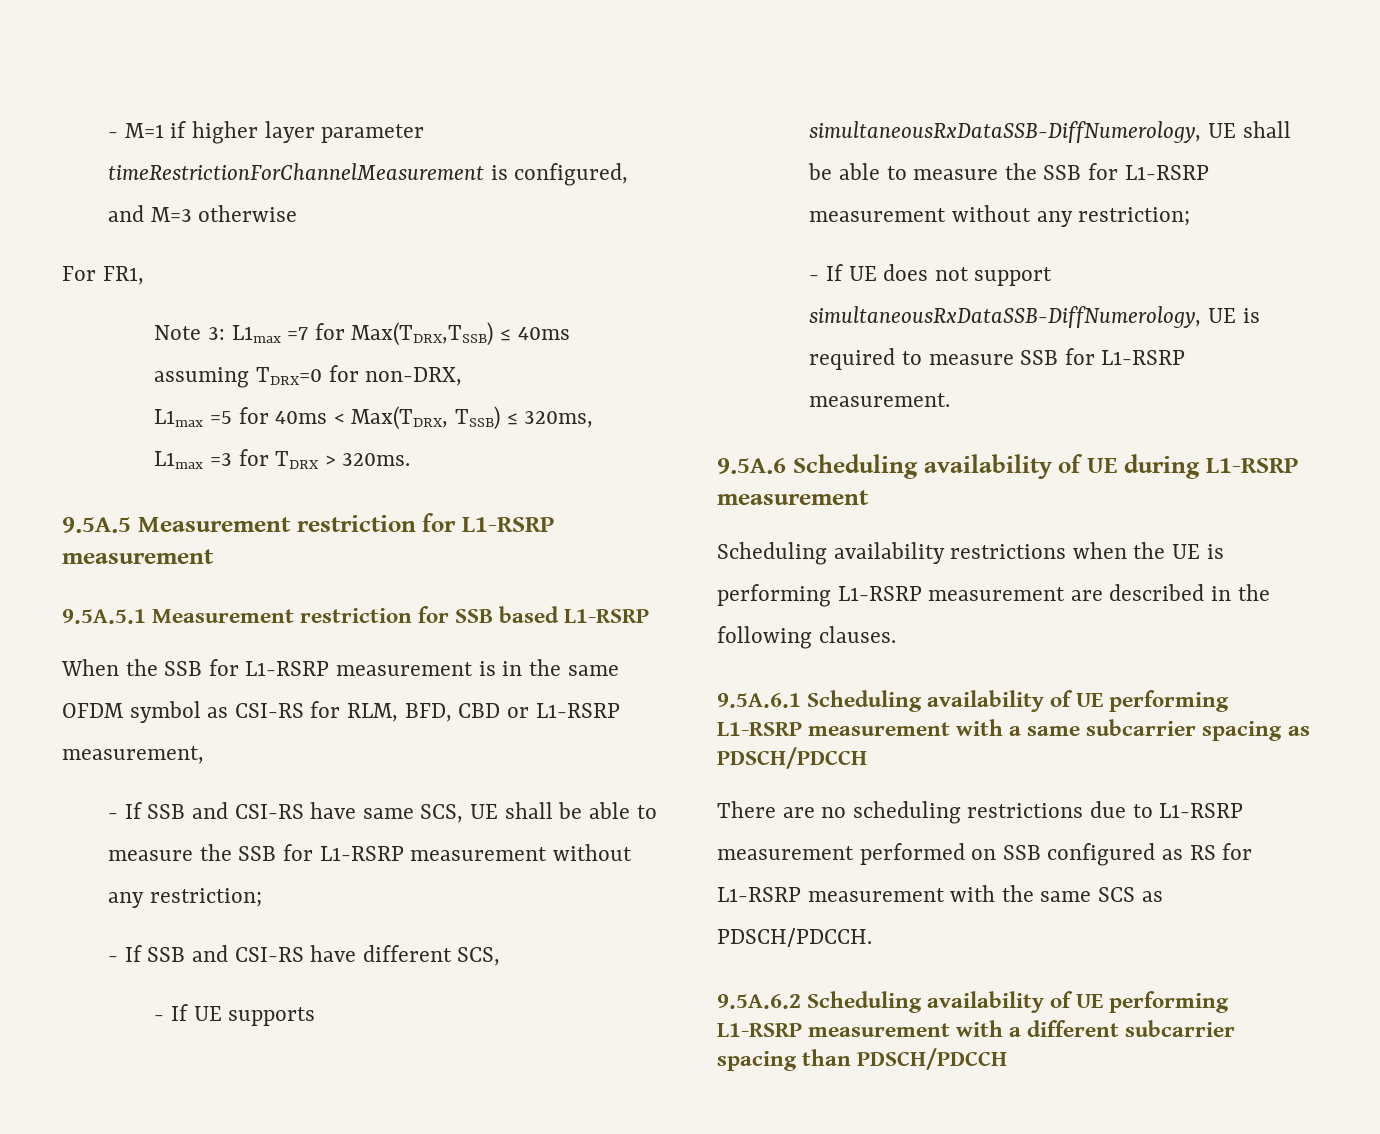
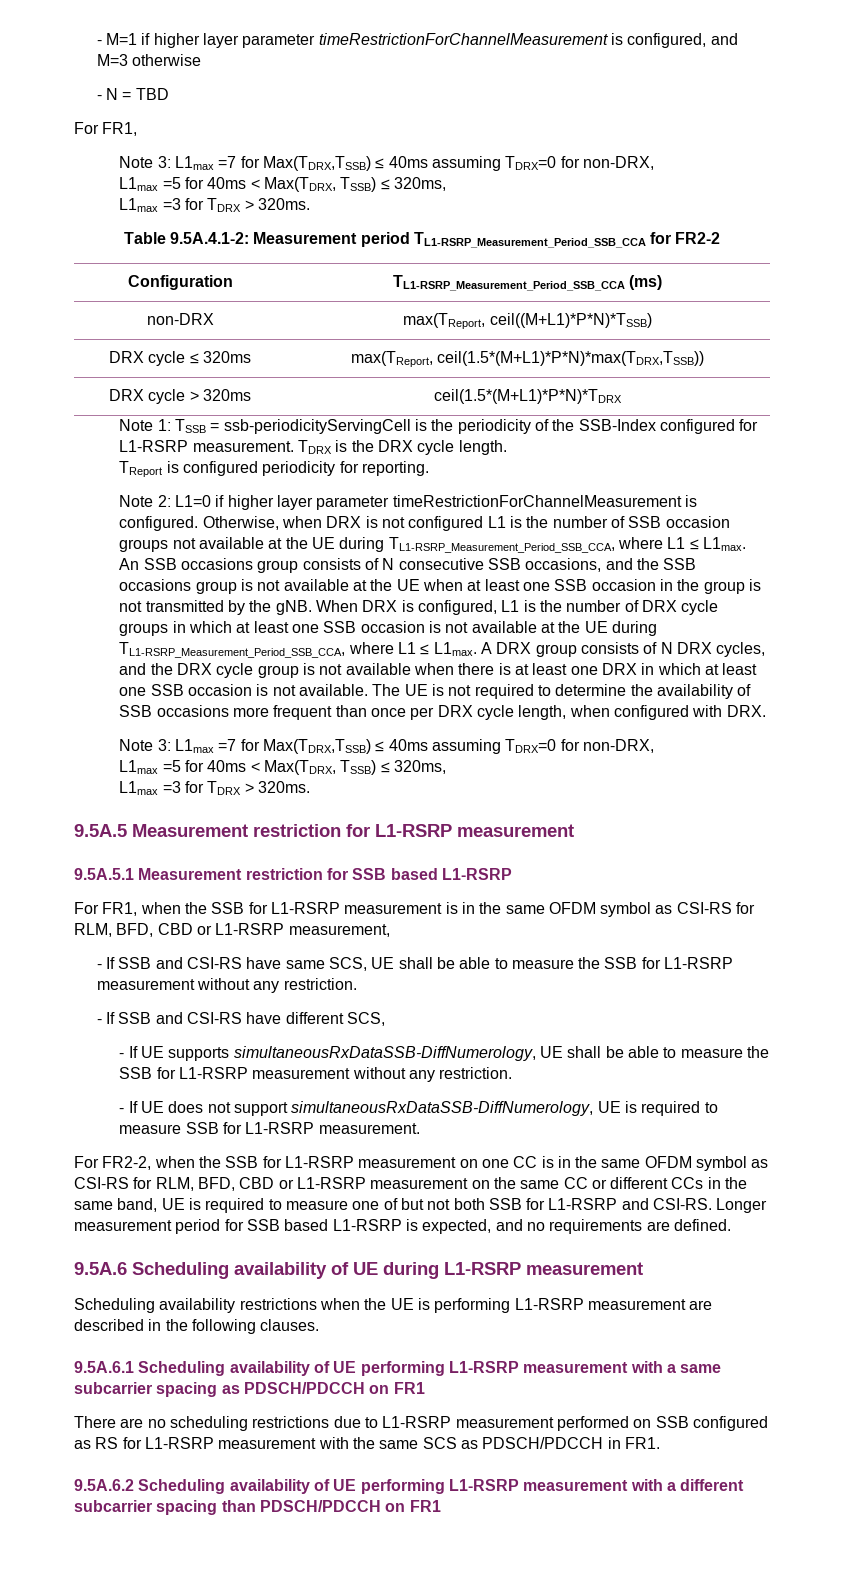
+ - N = TBD
+ Table 9.5A.4.1-2: Measurement period TL1-RSRP_Measurement_Period_SSB_CCA for FR2-2
+ Configuration | TL1-RSRP_Measurement_Period_SSB_CCA (ms)
+ non-DRX | max(TReport, ceil((M+L1)*P*N)*TSSB)
+ DRX cycle ≤ 320ms | max(TReport, ceil(1.5*(M+L1)*P*N)*max(TDRX,TSSB))
+ DRX cycle > 320ms | ceil(1.5*(M+L1)*P*N)*TDRX
+ Note 1: TSSB = ssb-periodicityServingCell is the periodicity of the SSB-Index configured for L1-RSRP measurement. TDRX is the DRX cycle length.
+ TReport is configured periodicity for reporting.
+ Note 2: L1=0 if higher layer parameter timeRestrictionForChannelMeasurement is configured. Otherwise, when DRX is not configured L1 is the number of SSB occasion groups not available at the UE during TL1-RSRP_Measurement_Period_SSB_CCA, where L1 ≤ L1max. An SSB occasions group consists of N consecutive SSB occasions, and the SSB occasions group is not available at the UE when at least one SSB occasion in the group is not transmitted by the gNB. When DRX is configured, L1 is the number of DRX cycle groups in which at least one SSB occasion is not available at the UE during TL1-RSRP_Measurement_Period_SSB_CCA, where L1 ≤ L1max. A DRX group consists of N DRX cycles, and the DRX cycle group is not available when there is at least one DRX in which at least one SSB occasion is not available. The UE is not required to determine the availability of SSB occasions more frequent than once per DRX cycle length, when configured with DRX.
+ Note 3: L1max =7 for Max(TDRX,TSSB) ≤ 40ms assuming TDRX=0 for non-DRX,
+ L1max =5 for 40ms < Max(TDRX, TSSB) ≤ 320ms,
+ L1max =3 for TDRX > 320ms.
- When the SSB for L1-RSRP measurement is in the same OFDM symbol as CSI-RS for RLM, BFD, CBD or L1-RSRP measurement,
+ For FR1, when the SSB for L1-RSRP measurement is in the same OFDM symbol as CSI-RS for RLM, BFD, CBD or L1-RSRP measurement,
- - If SSB and CSI-RS have same SCS, UE shall be able to measure the SSB for L1-RSRP measurement without any restriction;
+ - If SSB and CSI-RS have same SCS, UE shall be able to measure the SSB for L1-RSRP measurement without any restriction.
- - If UE supports simultaneousRxDataSSB-DiffNumerology, UE shall be able to measure the SSB for L1-RSRP measurement without any restriction;
+ - If UE supports simultaneousRxDataSSB-DiffNumerology, UE shall be able to measure the SSB for L1-RSRP measurement without any restriction.
+ For FR2-2, when the SSB for L1-RSRP measurement on one CC is in the same OFDM symbol as CSI-RS for RLM, BFD, CBD or L1-RSRP measurement on the same CC or different CCs in the same band, UE is required to measure one of but not both SSB for L1-RSRP and CSI-RS. Longer measurement period for SSB based L1-RSRP is expected, and no requirements are defined.
- 9.5A.6.1 Scheduling availability of UE performing L1-RSRP measurement with a same subcarrier spacing as PDSCH/PDCCH
+ 9.5A.6.1 Scheduling availability of UE performing L1-RSRP measurement with a same subcarrier spacing as PDSCH/PDCCH on FR1
- There are no scheduling restrictions due to L1-RSRP measurement performed on SSB configured as RS for L1-RSRP measurement with the same SCS as PDSCH/PDCCH.
+ There are no scheduling restrictions due to L1-RSRP measurement performed on SSB configured as RS for L1-RSRP measurement with the same SCS as PDSCH/PDCCH in FR1.
- 9.5A.6.2 Scheduling availability of UE performing L1-RSRP measurement with a different subcarrier spacing than PDSCH/PDCCH
+ 9.5A.6.2 Scheduling availability of UE performing L1-RSRP measurement with a different subcarrier spacing than PDSCH/PDCCH on FR1

